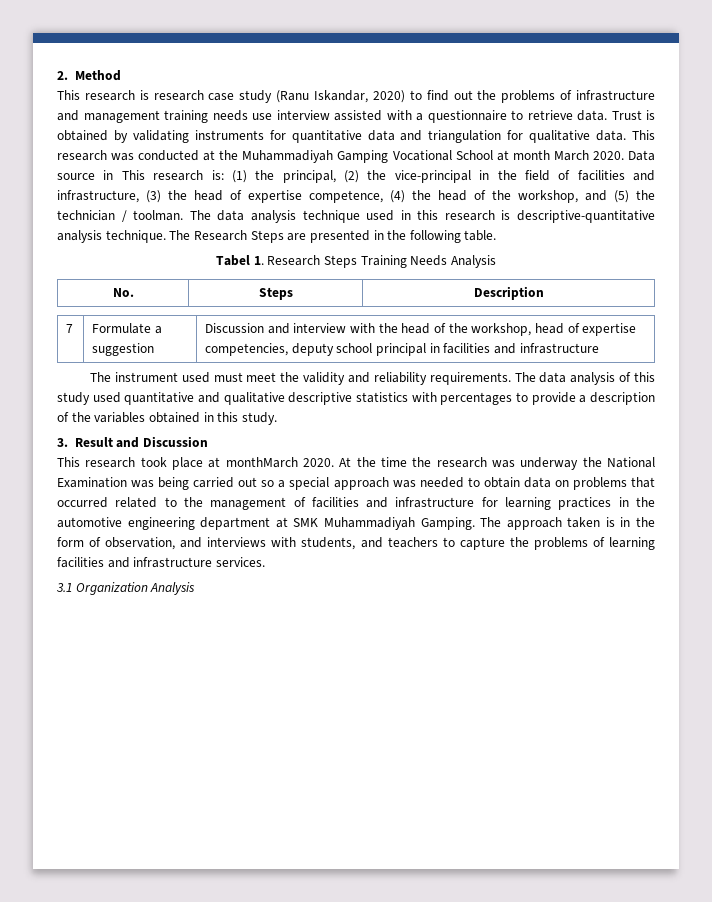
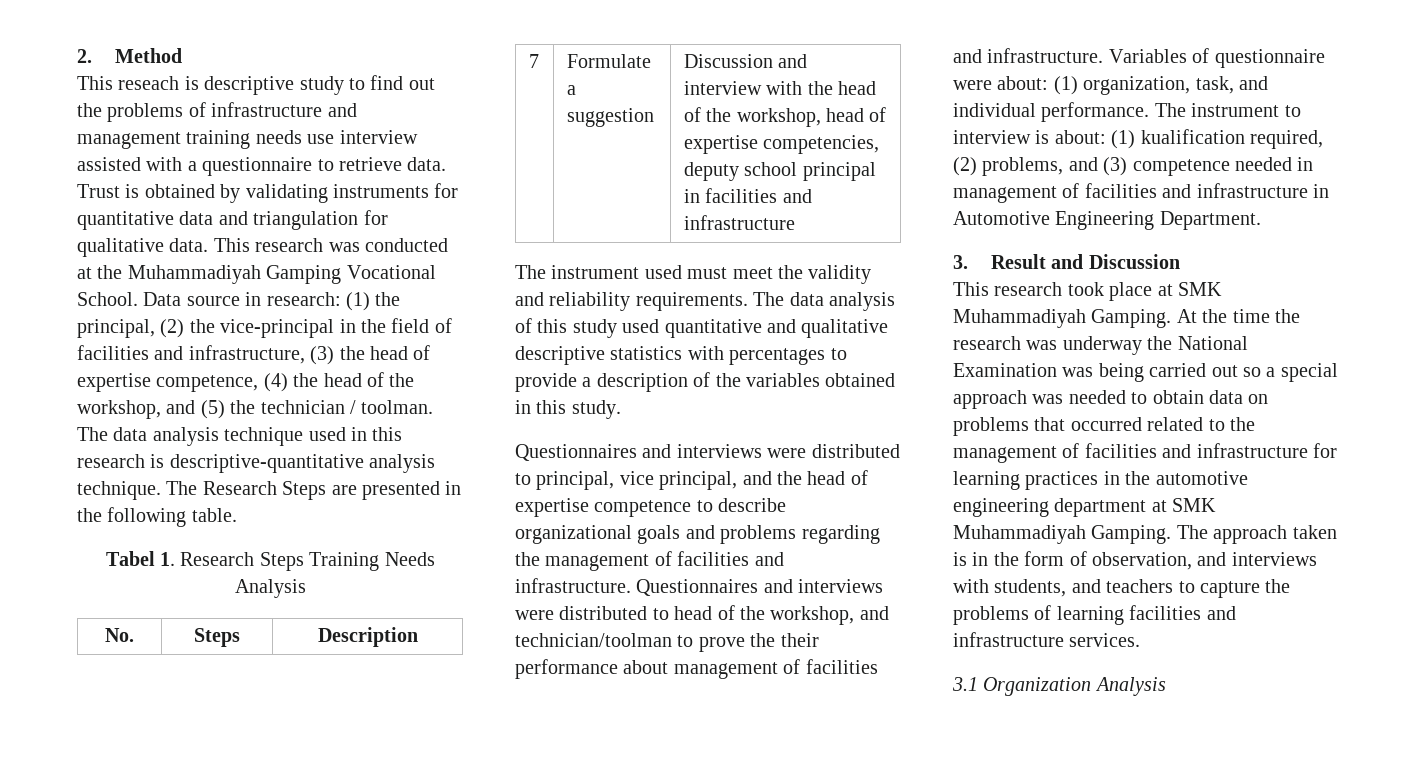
- This research is research case study (Ranu Iskandar, 2020) to find out the problems of infrastructure and management training needs use interview assisted with a questionnaire to retrieve data.
+ This reseach is descriptive study to find out the problems of infrastructure and management training needs use interview assisted with a questionnaire to retrieve data.
- This research was conducted at the Muhammadiyah Gamping Vocational School at month March 2020. Data source in This research is: (1) the principal, (2) the vice-principal in the field of facilities and infrastructure, (3) the head of expertise competence, (4) the head of the workshop, and (5) the technician / toolman.
+ This research was conducted at the Muhammadiyah Gamping Vocational School. Data source in research: (1) the principal, (2) the vice-principal in the field of facilities and infrastructure, (3) the head of expertise competence, (4) the head of the workshop, and (5) the technician / toolman.
+ Questionnaires and interviews were distributed to principal, vice principal, and the head of expertise competence to describe organizational goals and problems regarding the management of facilities and infrastructure. Questionnaires and interviews were distributed to head of the workshop, and technician/toolman to prove the their performance about management of facilities and infrastructure. Variables of questionnaire were about: (1) organization, task, and individual performance. The instrument to interview is about: (1) kualification required, (2) problems, and (3) competence needed in management of facilities and infrastructure in Automotive Engineering Department.
- This research took place at monthMarch 2020.
+ This research took place at SMK Muhammadiyah Gamping.

